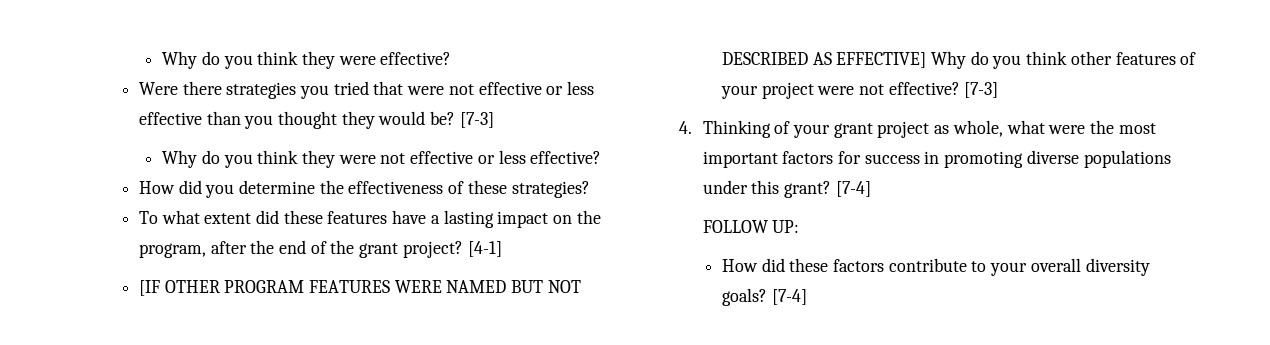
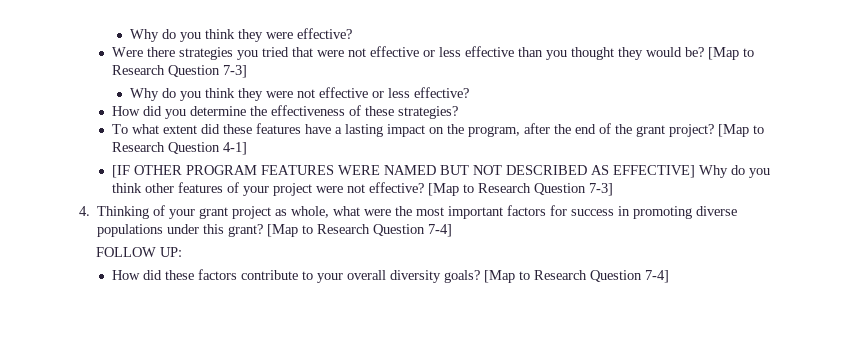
- Were there strategies you tried that were not effective or less effective than you thought they would be? [7-3]
+ Were there strategies you tried that were not effective or less effective than you thought they would be? [Map to Research Question 7-3]
- [4-1]
+ [Map to Research Question 4-1]
- [IF OTHER PROGRAM FEATURES WERE NAMED BUT NOT DESCRIBED AS EFFECTIVE] Why do you think other features of your project were not effective? [7-3]
+ [IF OTHER PROGRAM FEATURES WERE NAMED BUT NOT DESCRIBED AS EFFECTIVE] Why do you think other features of your project were not effective? [Map to Research Question 7-3]
- 4. Thinking of your grant project as whole, what were the most important factors for success in promoting diverse populations under this grant? [7-4]
+ 4. Thinking of your grant project as whole, what were the most important factors for success in promoting diverse populations under this grant? [Map to Research Question 7-4]
- How did these factors contribute to your overall diversity goals? [7-4]
+ How did these factors contribute to your overall diversity goals? [Map to Research Question 7-4]

